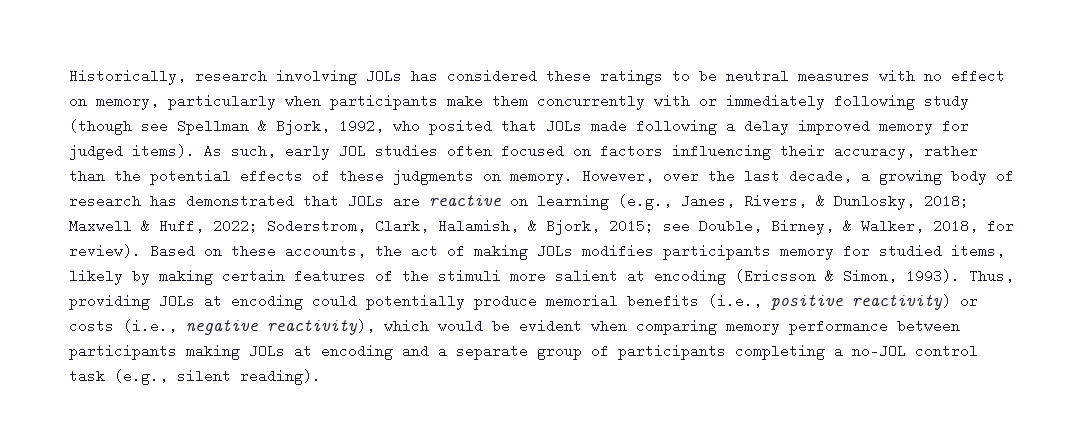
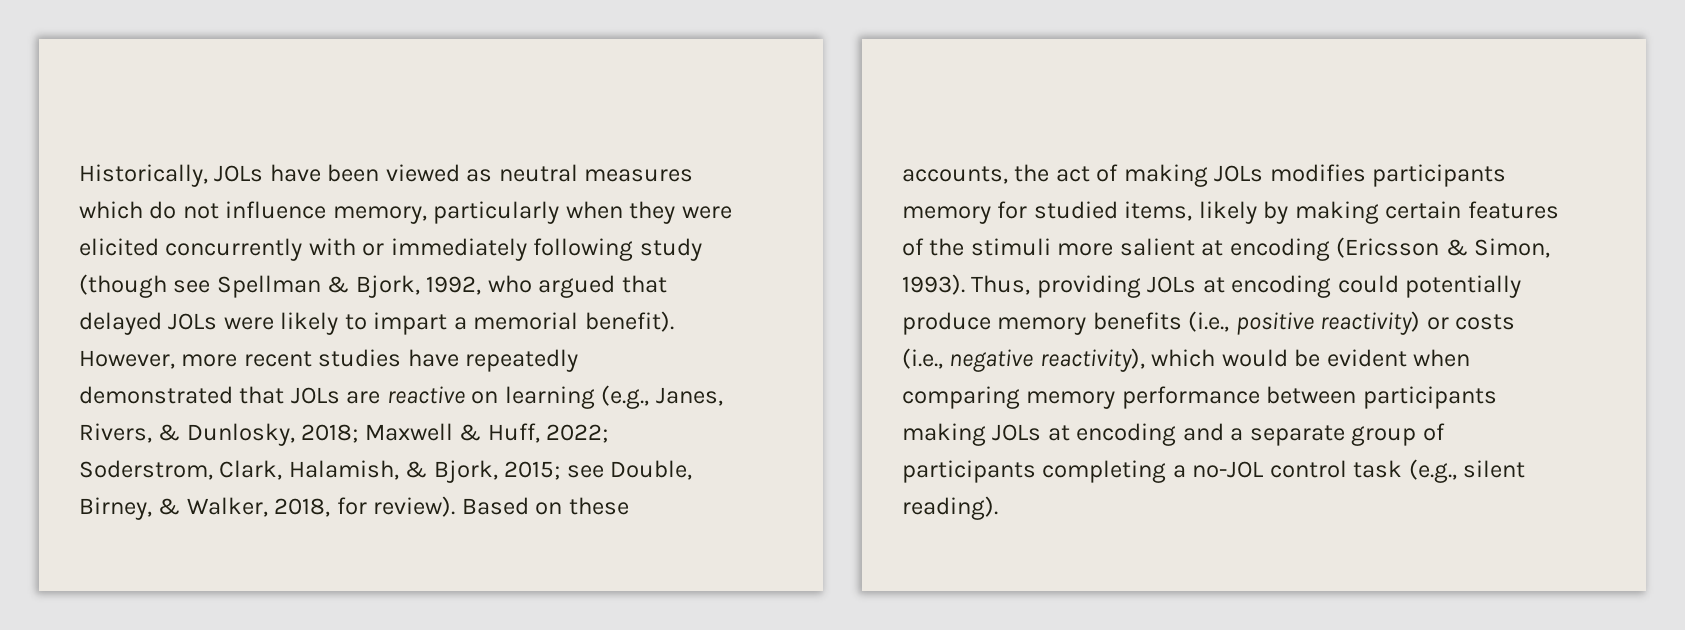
- Historically, research involving JOLs has considered these ratings to be neutral measures with no effect on memory, particularly when participants make them concurrently with or immediately following study (though see Spellman & Bjork, 1992, who posited that JOLs made following a delay improved memory for judged items). As such, early JOL studies often focused on factors influencing their accuracy, rather than the potential effects of these judgments on memory. However, over the last decade, a growing body of research has demonstrated that JOLs are reactive on learning (e.g., Janes, Rivers, & Dunlosky, 2018; Maxwell & Huff, 2022; Soderstrom, Clark, Halamish, & Bjork, 2015; see Double, Birney, & Walker, 2018, for review).
+ Historically, JOLs have been viewed as neutral measures which do not influence memory, particularly when they were elicited concurrently with or immediately following study (though see Spellman & Bjork, 1992, who argued that delayed JOLs were likely to impart a memorial benefit). However, more recent studies have repeatedly demonstrated that JOLs are reactive on learning (e.g., Janes, Rivers, & Dunlosky, 2018; Maxwell & Huff, 2022; Soderstrom, Clark, Halamish, & Bjork, 2015; see Double, Birney, & Walker, 2018, for review).
- Thus, providing JOLs at encoding could potentially produce memorial benefits (i.e., positive reactivity) or costs (i.e., negative reactivity), which would be evident when comparing memory performance between participants making JOLs at encoding and a separate group of participants completing a no-JOL control task (e.g., silent reading).
+ Thus, providing JOLs at encoding could potentially produce memory benefits (i.e., positive reactivity) or costs (i.e., negative reactivity), which would be evident when comparing memory performance between participants making JOLs at encoding and a separate group of participants completing a no-JOL control task (e.g., silent reading).

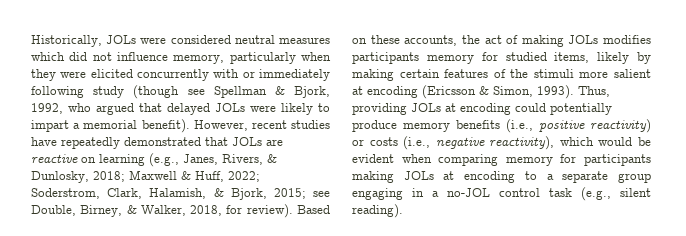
- Historically, JOLs have been viewed as neutral measures which do not influence memory, particularly when they were elicited concurrently with or immediately following study (though see Spellman & Bjork, 1992, who argued that delayed JOLs were likely to impart a memorial benefit).
+ Historically, JOLs were considered neutral measures which did not influence memory, particularly when they were elicited concurrently with or immediately following study (though see Spellman & Bjork, 1992, who argued that delayed JOLs were likely to impart a memorial benefit).
- However, more recent studies have repeatedly demonstrated that JOLs are reactive on learning (e.g., Janes, Rivers, & Dunlosky, 2018; Maxwell & Huff, 2022; Soderstrom, Clark, Halamish, & Bjork, 2015; see Double, Birney, & Walker, 2018, for review).
+ However, recent studies have repeatedly demonstrated that JOLs are reactive on learning (e.g., Janes, Rivers, & Dunlosky, 2018; Maxwell & Huff, 2022; Soderstrom, Clark, Halamish, & Bjork, 2015; see Double, Birney, & Walker, 2018, for review).
- Thus, providing JOLs at encoding could potentially produce memory benefits (i.e., positive reactivity) or costs (i.e., negative reactivity), which would be evident when comparing memory performance between participants making JOLs at encoding and a separate group of participants completing a no-JOL control task (e.g., silent reading).
+ Thus, providing JOLs at encoding could potentially produce memory benefits (i.e., positive reactivity) or costs (i.e., negative reactivity), which would be evident when comparing memory for participants making JOLs at encoding to a separate group engaging in a no-JOL control task (e.g., silent reading).

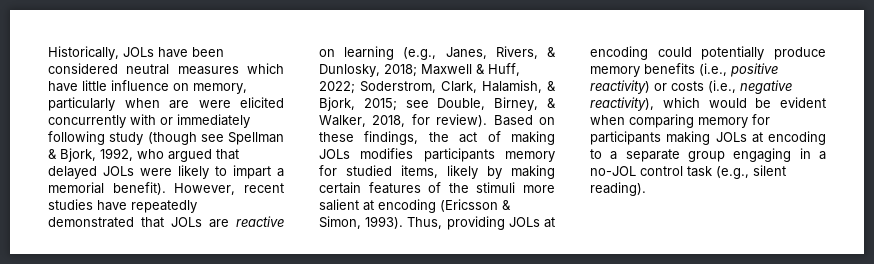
- Historically, JOLs were considered neutral measures which did not influence memory, particularly when they were elicited concurrently with or immediately following study (though see Spellman & Bjork, 1992, who argued that delayed JOLs were likely to impart a memorial benefit).
+ Historically, JOLs have been considered neutral measures which have little influence on memory, particularly when are were elicited concurrently with or immediately following study (though see Spellman & Bjork, 1992, who argued that delayed JOLs were likely to impart a memorial benefit).
- Based on these accounts, the act of making JOLs modifies participants memory for studied items, likely by making certain features of the stimuli more salient at encoding (Ericsson & Simon, 1993).
+ Based on these findings, the act of making JOLs modifies participants memory for studied items, likely by making certain features of the stimuli more salient at encoding (Ericsson & Simon, 1993).

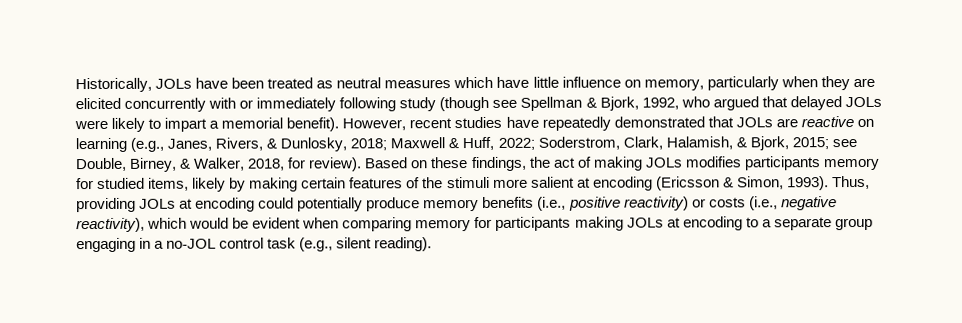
- Historically, JOLs have been considered neutral measures which have little influence on memory, particularly when are were elicited concurrently with or immediately following study (though see Spellman & Bjork, 1992, who argued that delayed JOLs were likely to impart a memorial benefit).
+ Historically, JOLs have been treated as neutral measures which have little influence on memory, particularly when they are elicited concurrently with or immediately following study (though see Spellman & Bjork, 1992, who argued that delayed JOLs were likely to impart a memorial benefit).

